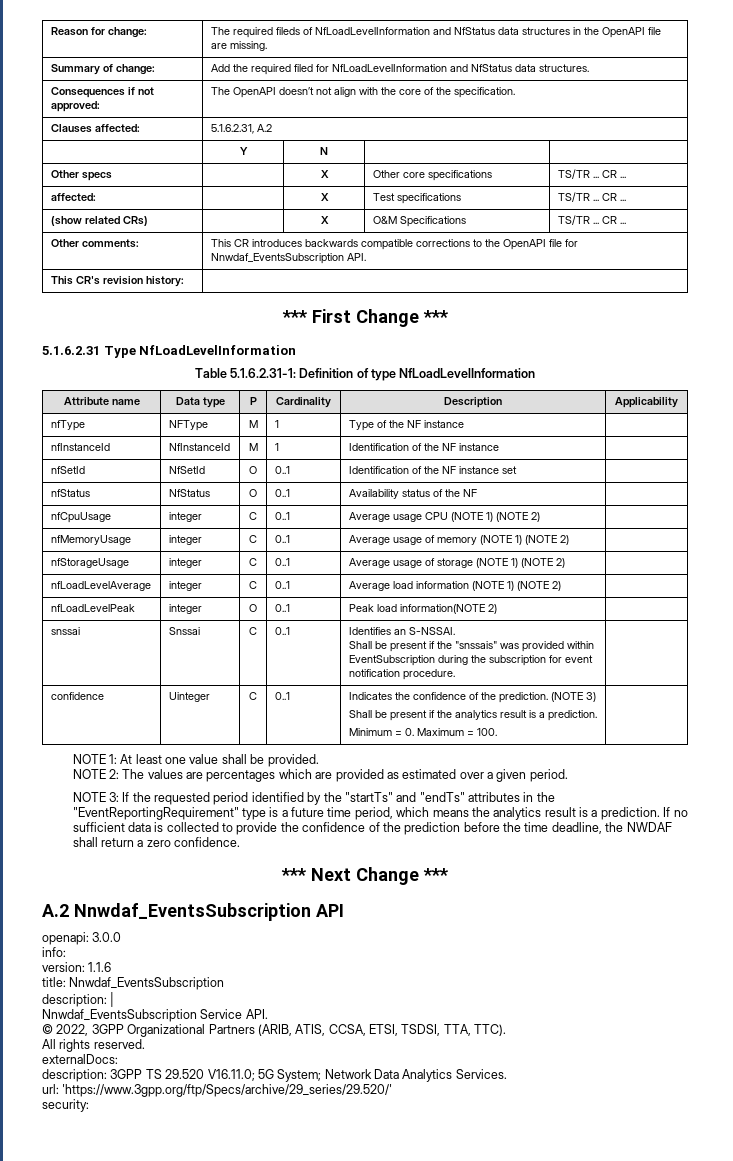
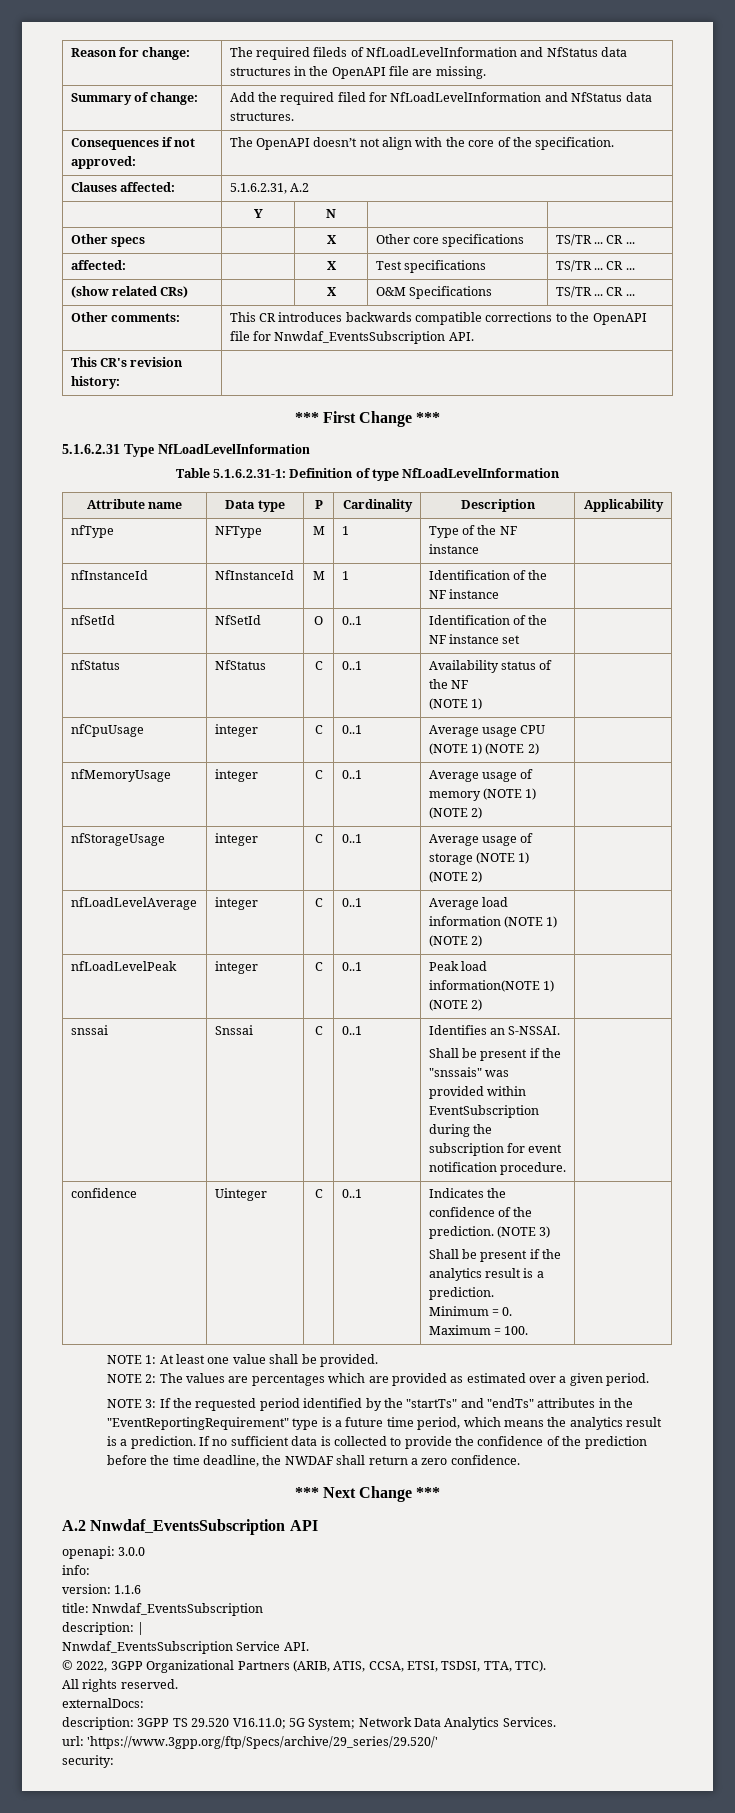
- nfStatus | NfStatus | O | 0..1 | Availability status of the NF |
+ nfStatus | NfStatus | C | 0..1 | Availability status of the NF
+ (NOTE 1) |
- nfLoadLevelPeak | integer | O | 0..1 | Peak load information(NOTE 2) |
+ nfLoadLevelPeak | integer | C | 0..1 | Peak load information(NOTE 1) (NOTE 2) |

